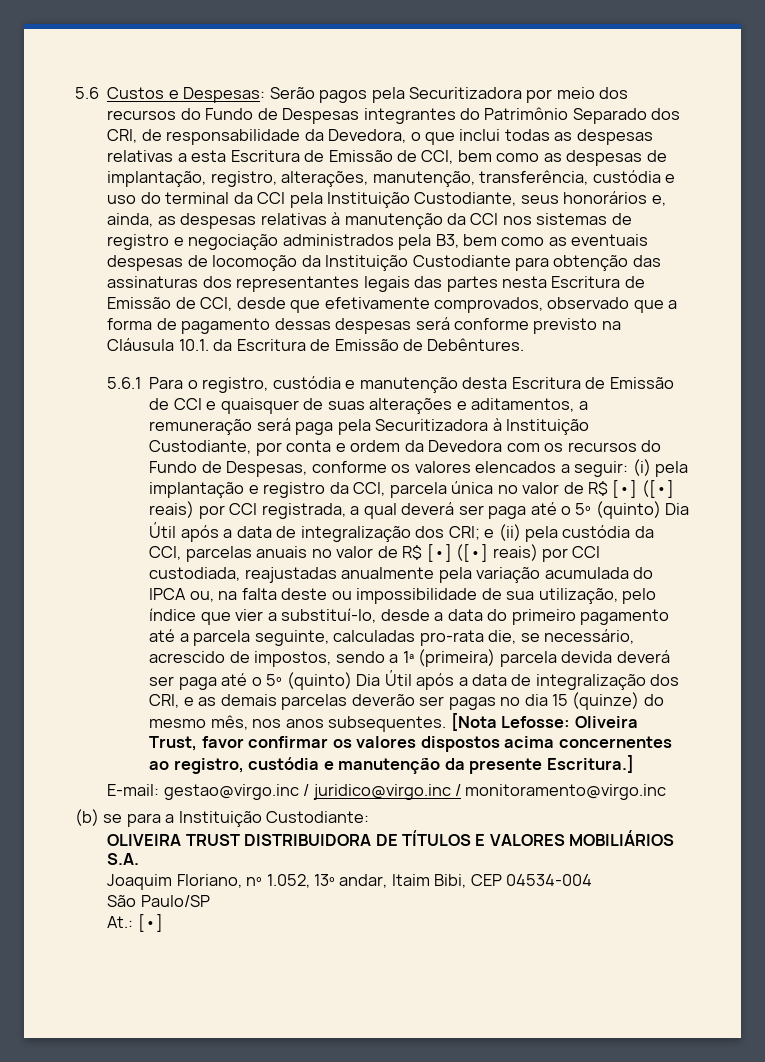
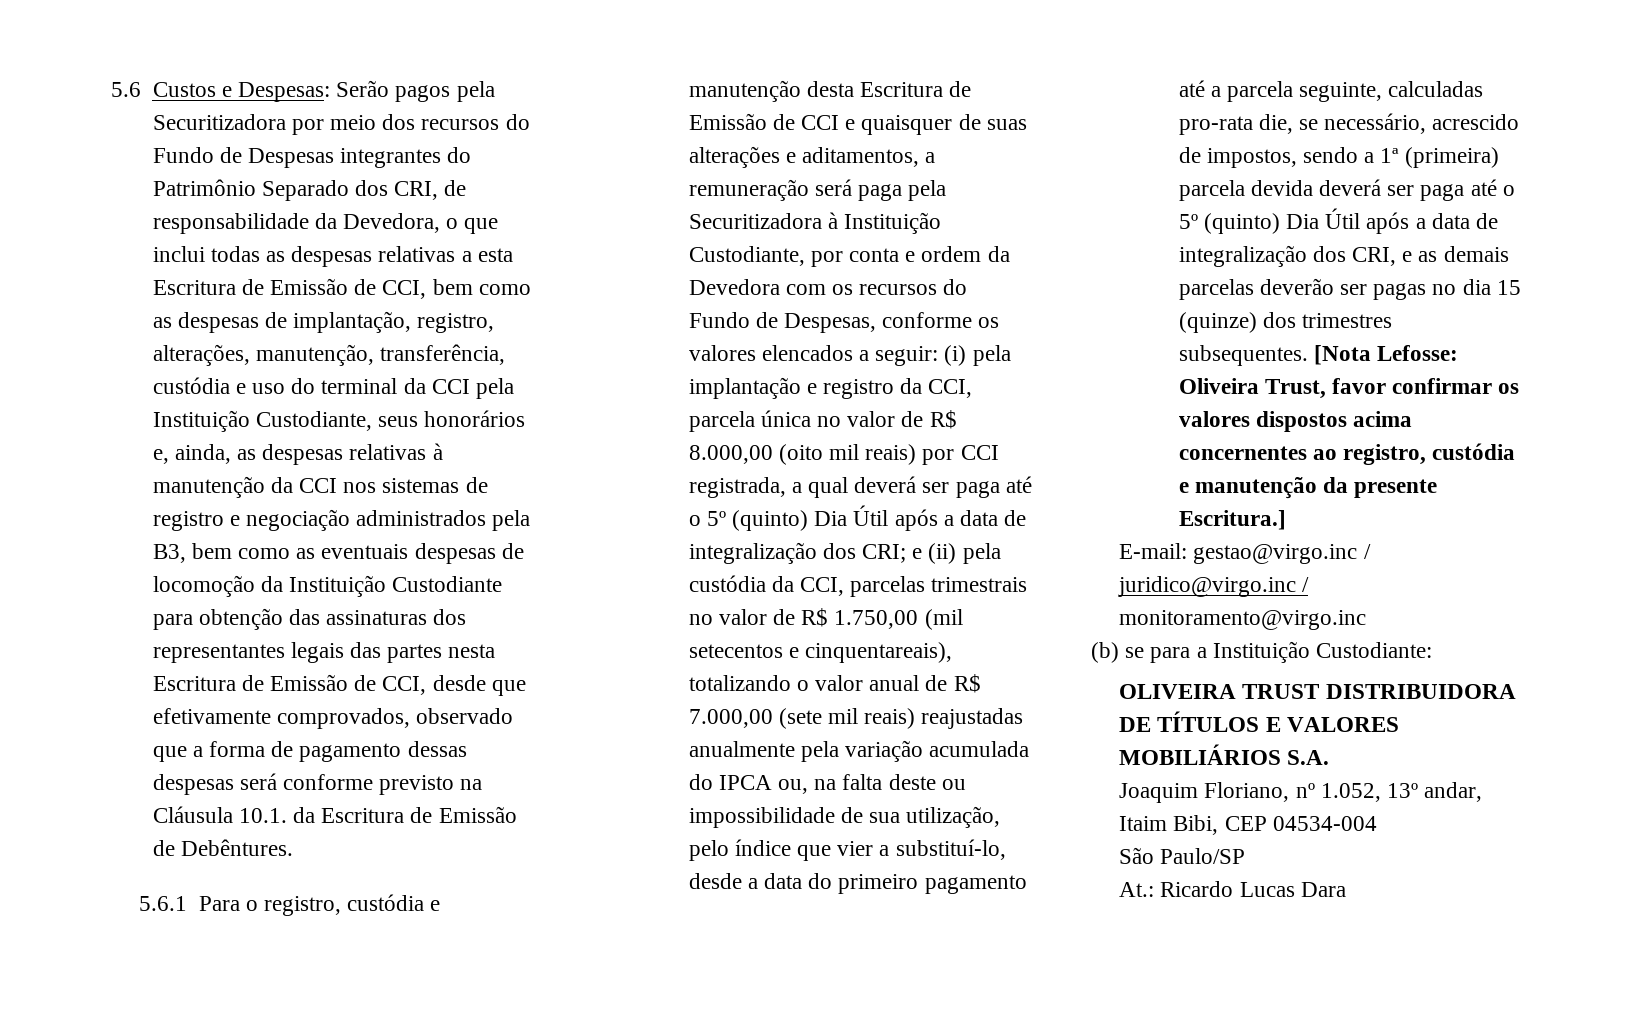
- (i) pela implantação e registro da CCI, parcela única no valor de R$ [•] ([•] reais) por CCI registrada, a qual deverá ser paga até o 5º (quinto) Dia Útil após a data de integralização dos CRI;
+ (i) pela implantação e registro da CCI, parcela única no valor de R$ 8.000,00 (oito mil reais) por CCI registrada, a qual deverá ser paga até o 5º (quinto) Dia Útil após a data de integralização dos CRI;
- e (ii) pela custódia da CCI, parcelas anuais no valor de R$ [•] ([•] reais) por CCI custodiada, reajustadas anualmente pela variação acumulada do IPCA ou, na falta deste ou impossibilidade de sua utilização, pelo índice que vier a substituí-lo, desde a data do primeiro pagamento até a parcela seguinte, calculadas pro-rata die, se necessário, acrescido de impostos, sendo a 1ª (primeira) parcela devida deverá ser paga até o 5º (quinto) Dia Útil após a data de integralização dos CRI, e as demais parcelas deverão ser pagas no dia 15 (quinze) do mesmo mês, nos anos subsequentes.
+ e (ii) pela custódia da CCI, parcelas trimestrais no valor de R$ 1.750,00 (mil setecentos e cinquentareais), totalizando o valor anual de R$ 7.000,00 (sete mil reais) reajustadas anualmente pela variação acumulada do IPCA ou, na falta deste ou impossibilidade de sua utilização, pelo índice que vier a substituí-lo, desde a data do primeiro pagamento até a parcela seguinte, calculadas pro-rata die, se necessário, acrescido de impostos, sendo a 1ª (primeira) parcela devida deverá ser paga até o 5º (quinto) Dia Útil após a data de integralização dos CRI, e as demais parcelas deverão ser pagas no dia 15 (quinze) dos trimestres subsequentes.
- At.: [•]
+ At.: Ricardo Lucas Dara

